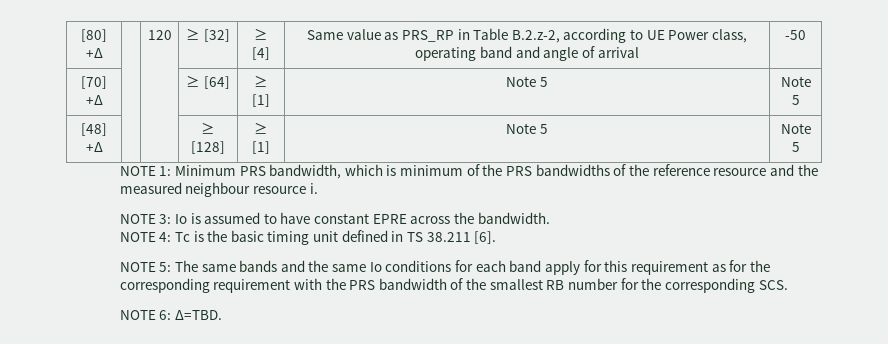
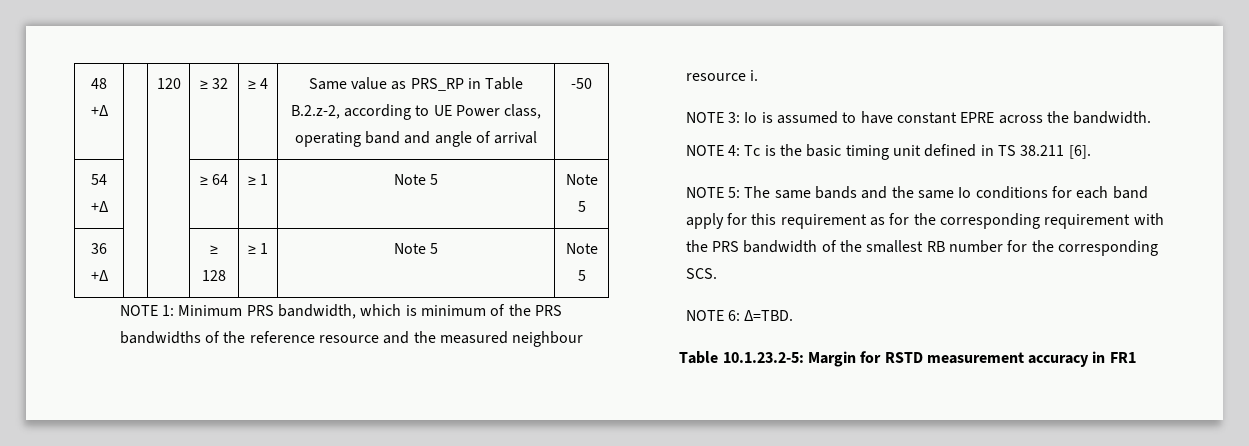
- [80] +Δ | | 120 | ≥ [32] | ≥ [4] | Same value as PRS_RP in Table B.2.z-2, according to UE Power class, operating band and angle of arrival | -50
+ 48 +Δ | | 120 | ≥ 32 | ≥ 4 | Same value as PRS_RP in Table B.2.z-2, according to UE Power class, operating band and angle of arrival | -50
- [70] +Δ | | | ≥ [64] | ≥ [1] | Note 5 | Note 5
- [48] +Δ | | | ≥ [128] | ≥ [1] | Note 5 | Note 5
+ 54 +Δ | | | ≥ 64 | ≥ 1 | Note 5 | Note 5
+ 36 +Δ | | | ≥ 128 | ≥ 1 | Note 5 | Note 5
+ Table 10.1.23.2-5: Margin for RSTD measurement accuracy in FR1

